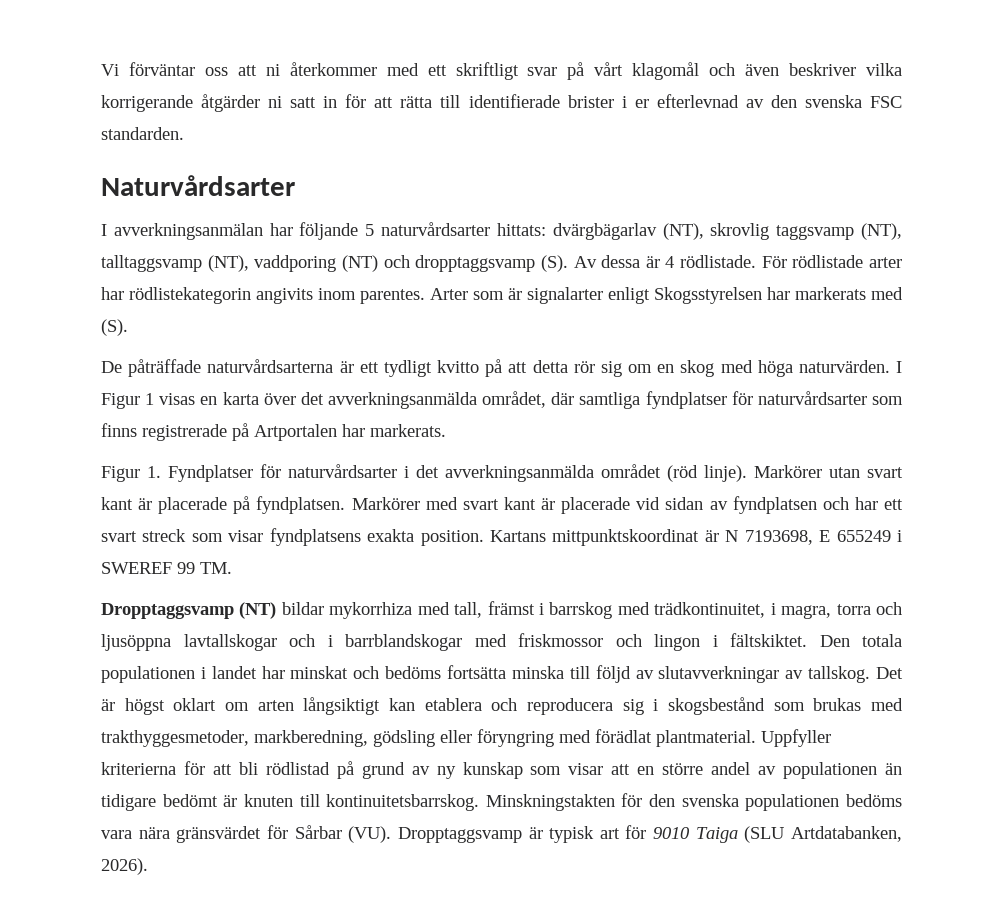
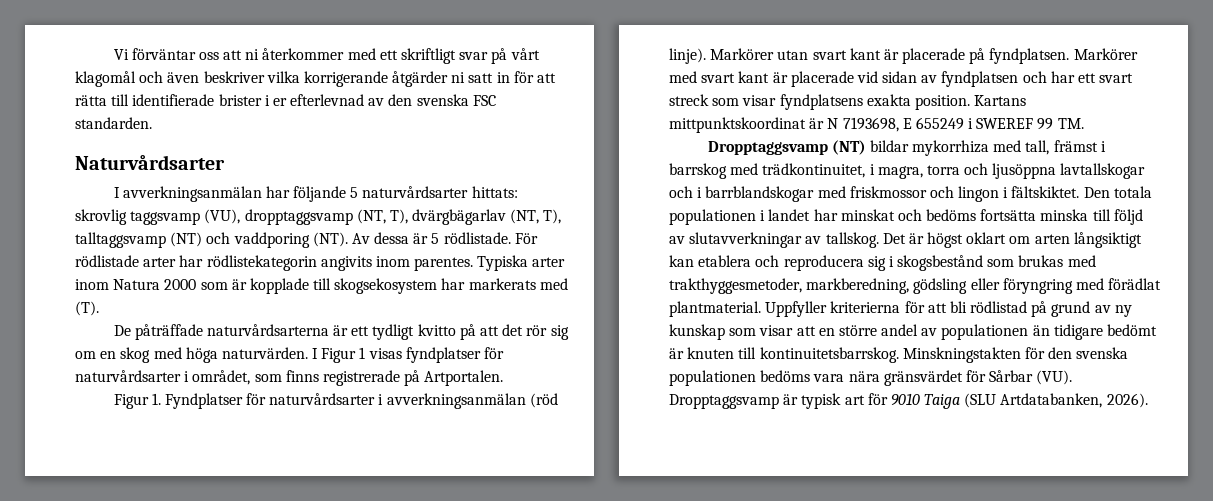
- I avverkningsanmälan har följande 5 naturvårdsarter hittats: dvärgbägarlav (NT), skrovlig taggsvamp (NT), talltaggsvamp (NT), vaddporing (NT) och dropptaggsvamp (S). Av dessa är 4 rödlistade.
+ I avverkningsanmälan har följande 5 naturvårdsarter hittats: skrovlig taggsvamp (VU), dropptaggsvamp (NT, T), dvärgbägarlav (NT, T), talltaggsvamp (NT) och vaddporing (NT). Av dessa är 5 rödlistade.
- Arter som är signalarter enligt Skogsstyrelsen har markerats med (S).
+ Typiska arter inom Natura 2000 som är kopplade till skogsekosystem har markerats med (T).
- De påträffade naturvårdsarterna är ett tydligt kvitto på att detta rör sig om en skog med höga naturvärden.
+ De påträffade naturvårdsarterna är ett tydligt kvitto på att det rör sig om en skog med höga naturvärden.
- I Figur 1 visas en karta över det avverkningsanmälda området, där samtliga fyndplatser för naturvårdsarter som finns registrerade på Artportalen har markerats.
+ I Figur 1 visas fyndplatser för naturvårdsarter i området, som finns registrerade på Artportalen.
- Figur 1. Fyndplatser för naturvårdsarter i det avverkningsanmälda området (röd linje).
+ Figur 1. Fyndplatser för naturvårdsarter i avverkningsanmälan (röd linje).

